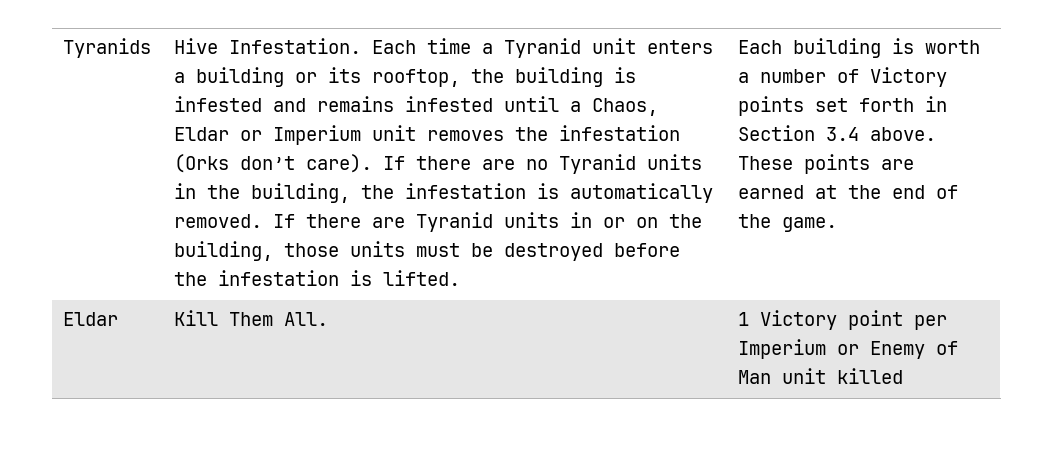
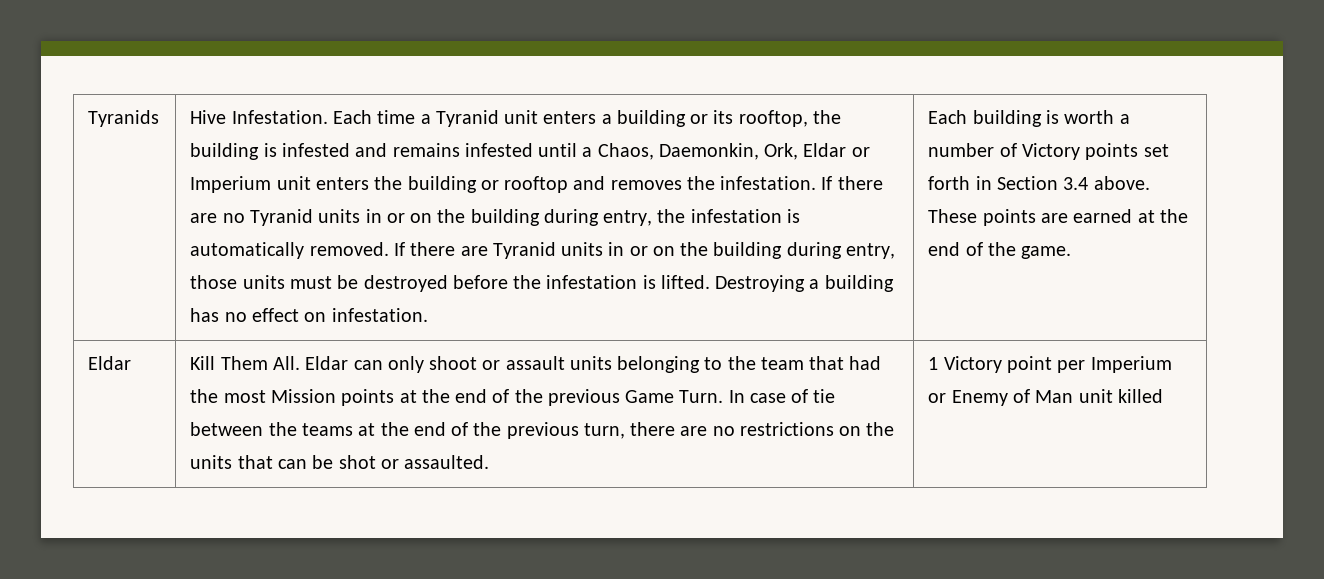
- Each time a Tyranid unit enters a building or its rooftop, the building is infested and remains infested until a Chaos, Eldar or Imperium unit removes the infestation (Orks don’t care).
+ Each time a Tyranid unit enters a building or its rooftop, the building is infested and remains infested until a Chaos, Daemonkin, Ork, Eldar or Imperium unit enters the building or rooftop and removes the infestation.
- If there are no Tyranid units in the building, the infestation is automatically removed.
+ If there are no Tyranid units in or on the building during entry, the infestation is automatically removed.
- If there are Tyranid units in or on the building, those units must be destroyed before the infestation is lifted.
+ If there are Tyranid units in or on the building during entry, those units must be destroyed before the infestation is lifted. Destroying a building has no effect on infestation.
- Kill Them All.
+ Kill Them All. Eldar can only shoot or assault units belonging to the team that had the most Mission points at the end of the previous Game Turn. In case of tie between the teams at the end of the previous turn, there are no restrictions on the units that can be shot or assaulted.

